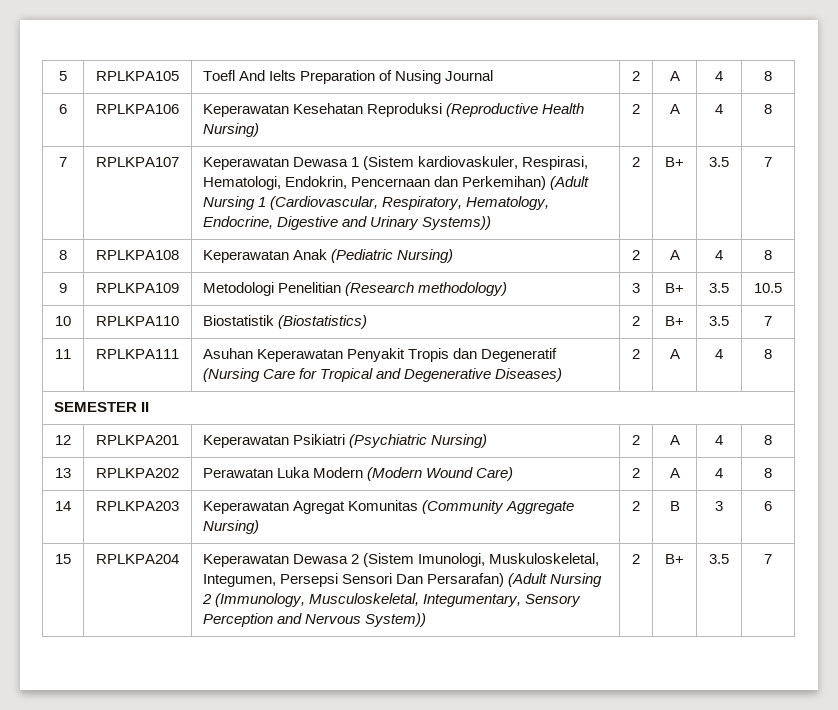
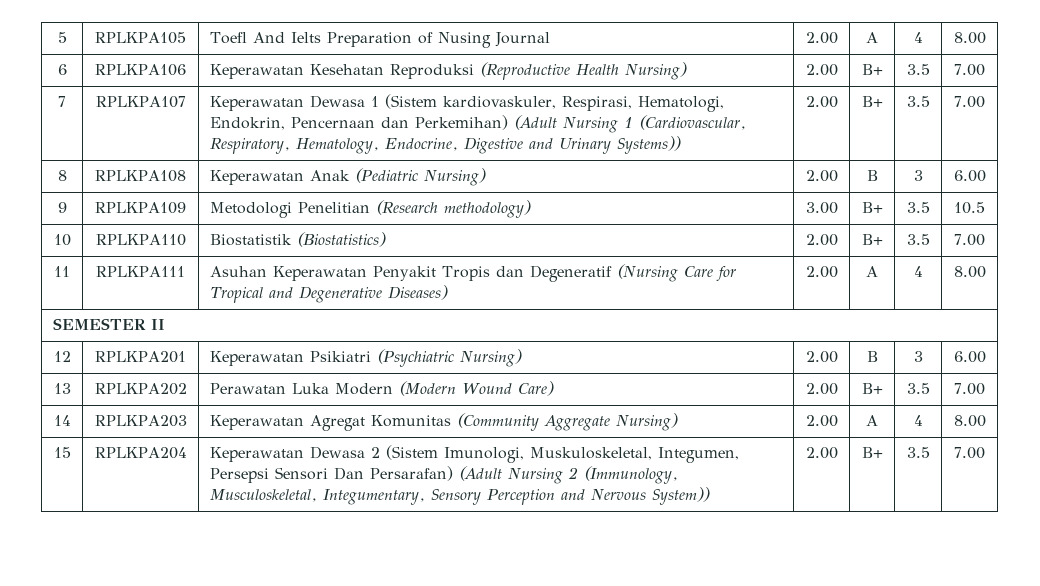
- 5 | RPLKPA105 | Toefl And Ielts Preparation of Nusing Journal | 2 | A | 4 | 8
+ 5 | RPLKPA105 | Toefl And Ielts Preparation of Nusing Journal | 2.00 | A | 4 | 8.00
- 6 | RPLKPA106 | Keperawatan Kesehatan Reproduksi (Reproductive Health Nursing) | 2 | A | 4 | 8
+ 6 | RPLKPA106 | Keperawatan Kesehatan Reproduksi (Reproductive Health Nursing) | 2.00 | B+ | 3.5 | 7.00
- 7 | RPLKPA107 | Keperawatan Dewasa 1 (Sistem kardiovaskuler, Respirasi, Hematologi, Endokrin, Pencernaan dan Perkemihan) (Adult Nursing 1 (Cardiovascular, Respiratory, Hematology, Endocrine, Digestive and Urinary Systems)) | 2 | B+ | 3.5 | 7
+ 7 | RPLKPA107 | Keperawatan Dewasa 1 (Sistem kardiovaskuler, Respirasi, Hematologi, Endokrin, Pencernaan dan Perkemihan) (Adult Nursing 1 (Cardiovascular, Respiratory, Hematology, Endocrine, Digestive and Urinary Systems)) | 2.00 | B+ | 3.5 | 7.00
- 8 | RPLKPA108 | Keperawatan Anak (Pediatric Nursing) | 2 | A | 4 | 8
+ 8 | RPLKPA108 | Keperawatan Anak (Pediatric Nursing) | 2.00 | B | 3 | 6.00
- 9 | RPLKPA109 | Metodologi Penelitian (Research methodology) | 3 | B+ | 3.5 | 10.5
+ 9 | RPLKPA109 | Metodologi Penelitian (Research methodology) | 3.00 | B+ | 3.5 | 10.5
- 10 | RPLKPA110 | Biostatistik (Biostatistics) | 2 | B+ | 3.5 | 7
+ 10 | RPLKPA110 | Biostatistik (Biostatistics) | 2.00 | B+ | 3.5 | 7.00
- 11 | RPLKPA111 | Asuhan Keperawatan Penyakit Tropis dan Degeneratif (Nursing Care for Tropical and Degenerative Diseases) | 2 | A | 4 | 8
+ 11 | RPLKPA111 | Asuhan Keperawatan Penyakit Tropis dan Degeneratif (Nursing Care for Tropical and Degenerative Diseases) | 2.00 | A | 4 | 8.00
- 12 | RPLKPA201 | Keperawatan Psikiatri (Psychiatric Nursing) | 2 | A | 4 | 8
+ 12 | RPLKPA201 | Keperawatan Psikiatri (Psychiatric Nursing) | 2.00 | B | 3 | 6.00
- 13 | RPLKPA202 | Perawatan Luka Modern (Modern Wound Care) | 2 | A | 4 | 8
+ 13 | RPLKPA202 | Perawatan Luka Modern (Modern Wound Care) | 2.00 | B+ | 3.5 | 7.00
- 14 | RPLKPA203 | Keperawatan Agregat Komunitas (Community Aggregate Nursing) | 2 | B | 3 | 6
+ 14 | RPLKPA203 | Keperawatan Agregat Komunitas (Community Aggregate Nursing) | 2.00 | A | 4 | 8.00
- 15 | RPLKPA204 | Keperawatan Dewasa 2 (Sistem Imunologi, Muskuloskeletal, Integumen, Persepsi Sensori Dan Persarafan) (Adult Nursing 2 (Immunology, Musculoskeletal, Integumentary, Sensory Perception and Nervous System)) | 2 | B+ | 3.5 | 7
+ 15 | RPLKPA204 | Keperawatan Dewasa 2 (Sistem Imunologi, Muskuloskeletal, Integumen, Persepsi Sensori Dan Persarafan) (Adult Nursing 2 (Immunology, Musculoskeletal, Integumentary, Sensory Perception and Nervous System)) | 2.00 | B+ | 3.5 | 7.00

